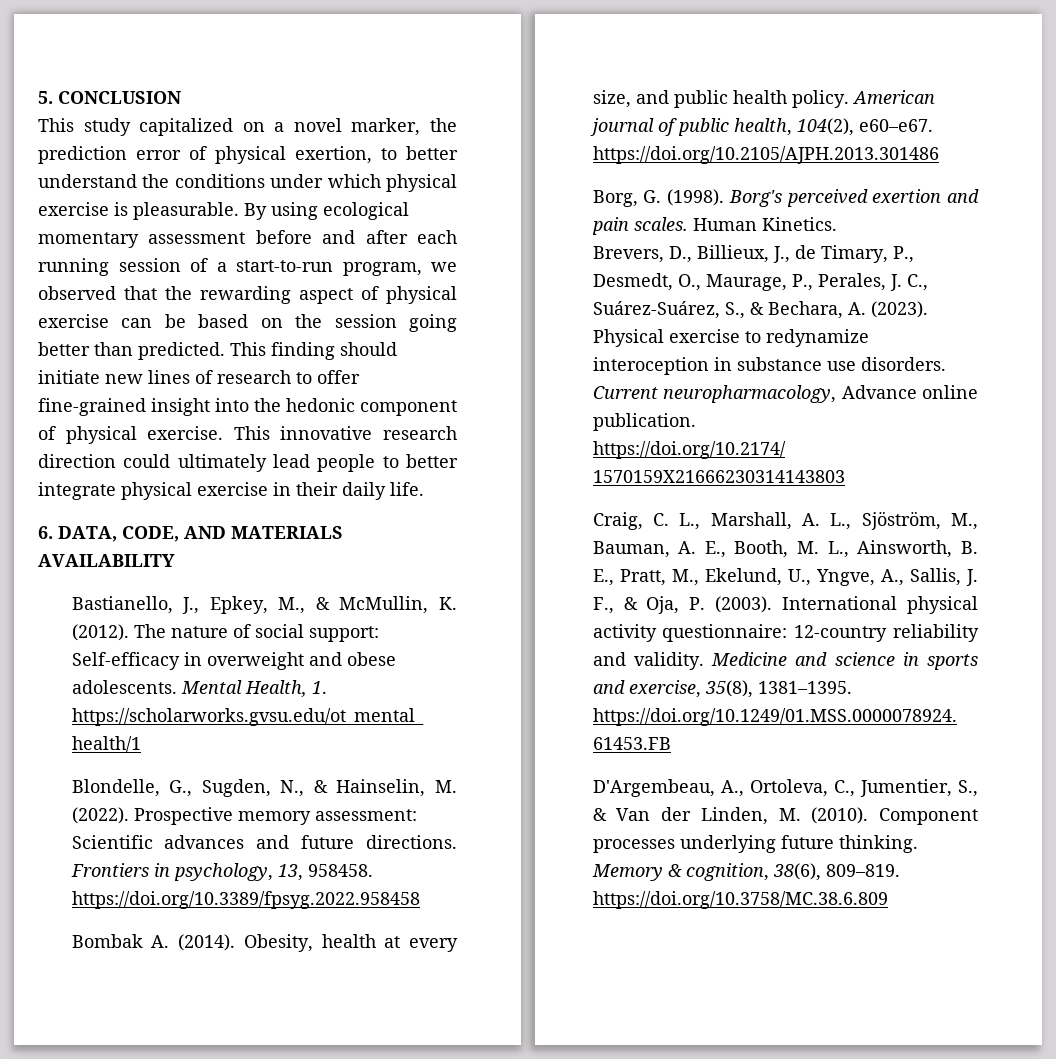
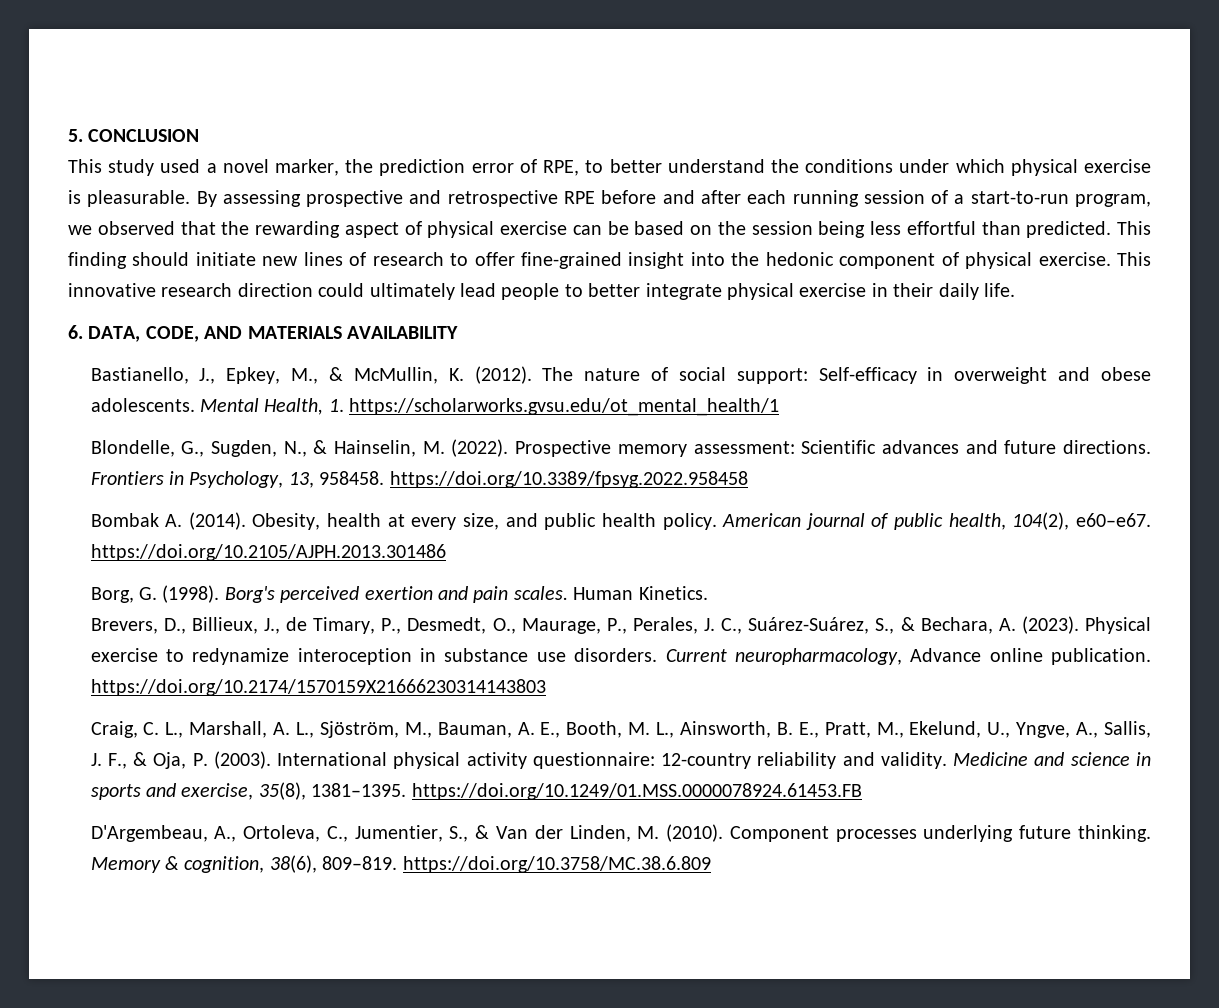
- This study capitalized on a novel marker, the prediction error of physical exertion, to better understand the conditions under which physical exercise is pleasurable.
+ This study used a novel marker, the prediction error of RPE, to better understand the conditions under which physical exercise is pleasurable.
- By using ecological momentary assessment before and after each running session of a start-to-run program, we observed that the rewarding aspect of physical exercise can be based on the session going better than predicted.
+ By assessing prospective and retrospective RPE before and after each running session of a start-to-run program, we observed that the rewarding aspect of physical exercise can be based on the session being less effortful than predicted.
- Frontiers in psychology, 13, 958458. https://doi.org/10.3389/fpsyg.2022.958458
+ Frontiers in Psychology, 13, 958458. https://doi.org/10.3389/fpsyg.2022.958458

